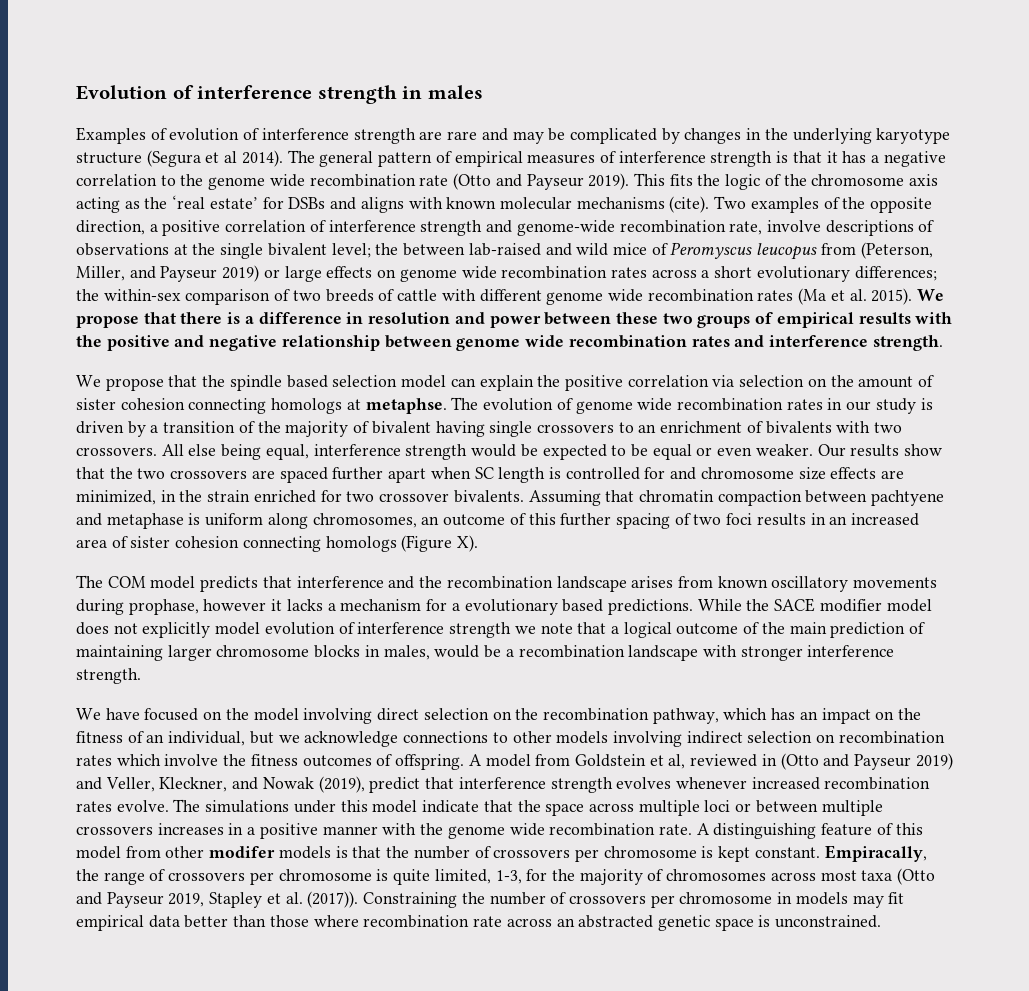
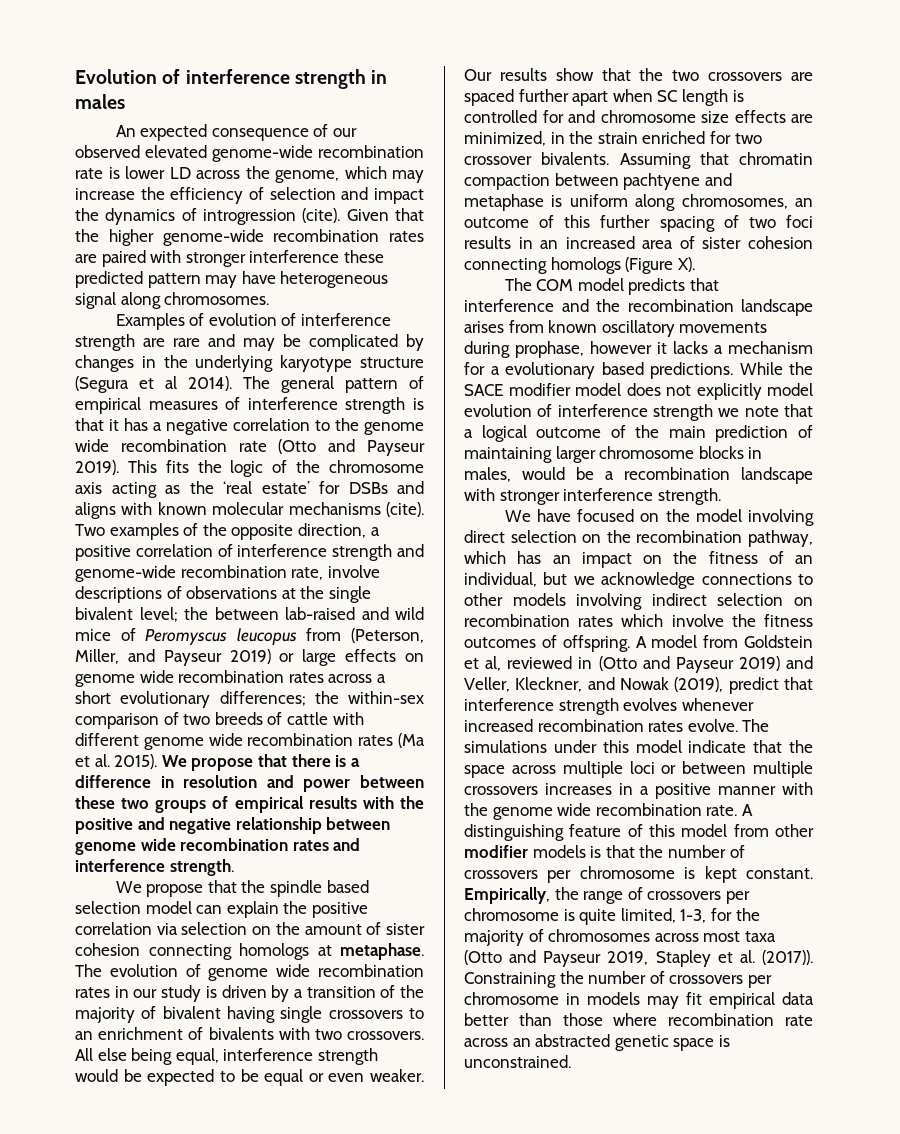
+ An expected consequence of our observed elevated genome-wide recombination rate is lower LD across the genome, which may increase the efficiency of selection and impact the dynamics of introgression (cite). Given that the higher genome-wide recombination rates are paired with stronger interference these predicted pattern may have heterogeneous signal along chromosomes.
- We propose that the spindle based selection model can explain the positive correlation via selection on the amount of sister cohesion connecting homologs at metaphse.
+ We propose that the spindle based selection model can explain the positive correlation via selection on the amount of sister cohesion connecting homologs at metaphase.
- A distinguishing feature of this model from other modifer models is that the number of crossovers per chromosome is kept constant.
+ A distinguishing feature of this model from other modifier models is that the number of crossovers per chromosome is kept constant.
- Empiracally, the range of crossovers per chromosome is quite limited, 1-3, for the majority of chromosomes across most taxa (Otto and Payseur 2019, Stapley et al. (2017)).
+ Empirically, the range of crossovers per chromosome is quite limited, 1-3, for the majority of chromosomes across most taxa (Otto and Payseur 2019, Stapley et al. (2017)).

